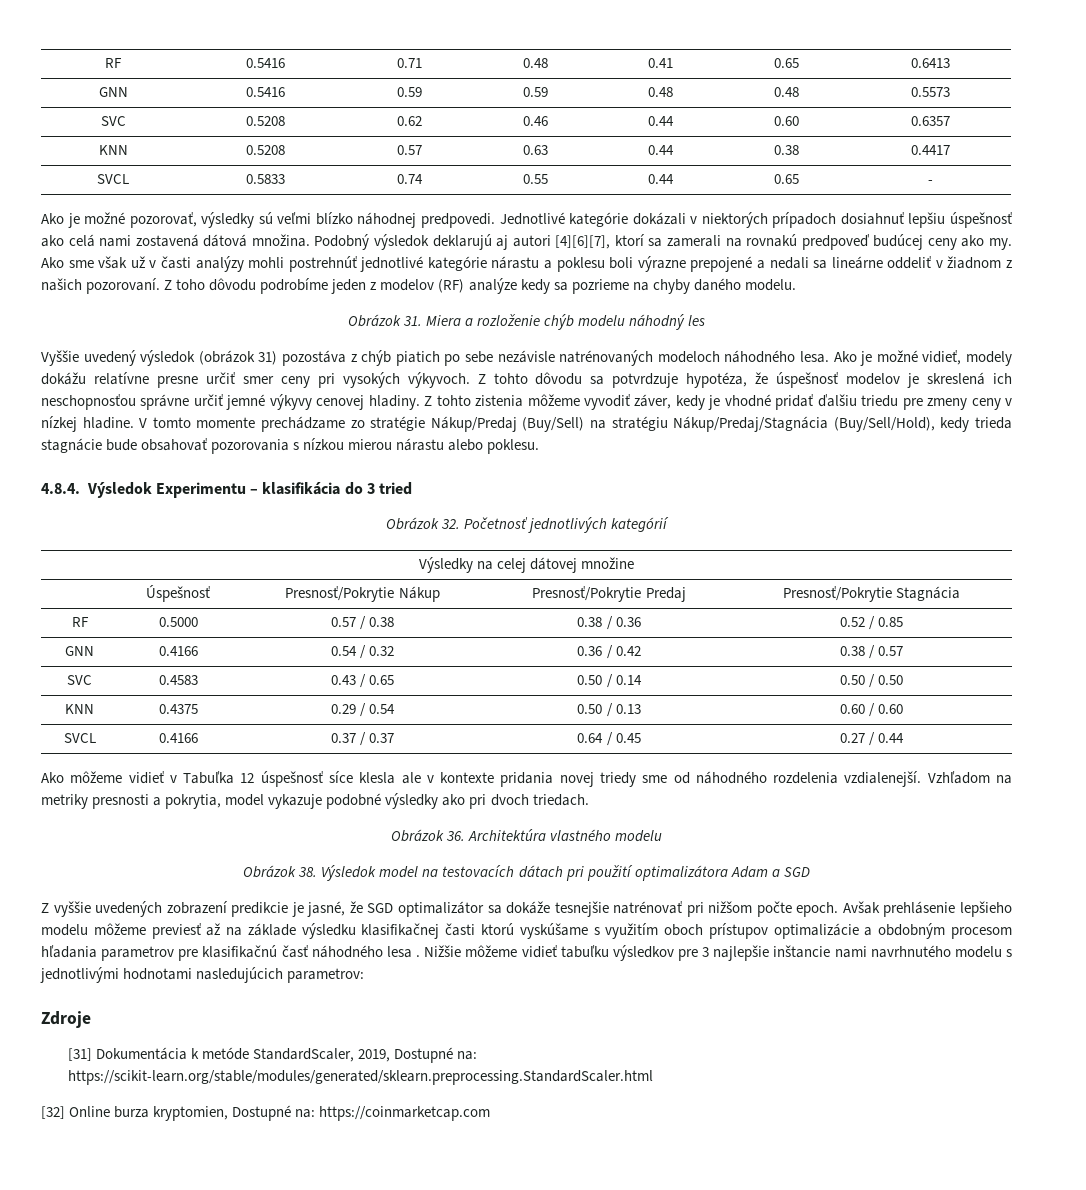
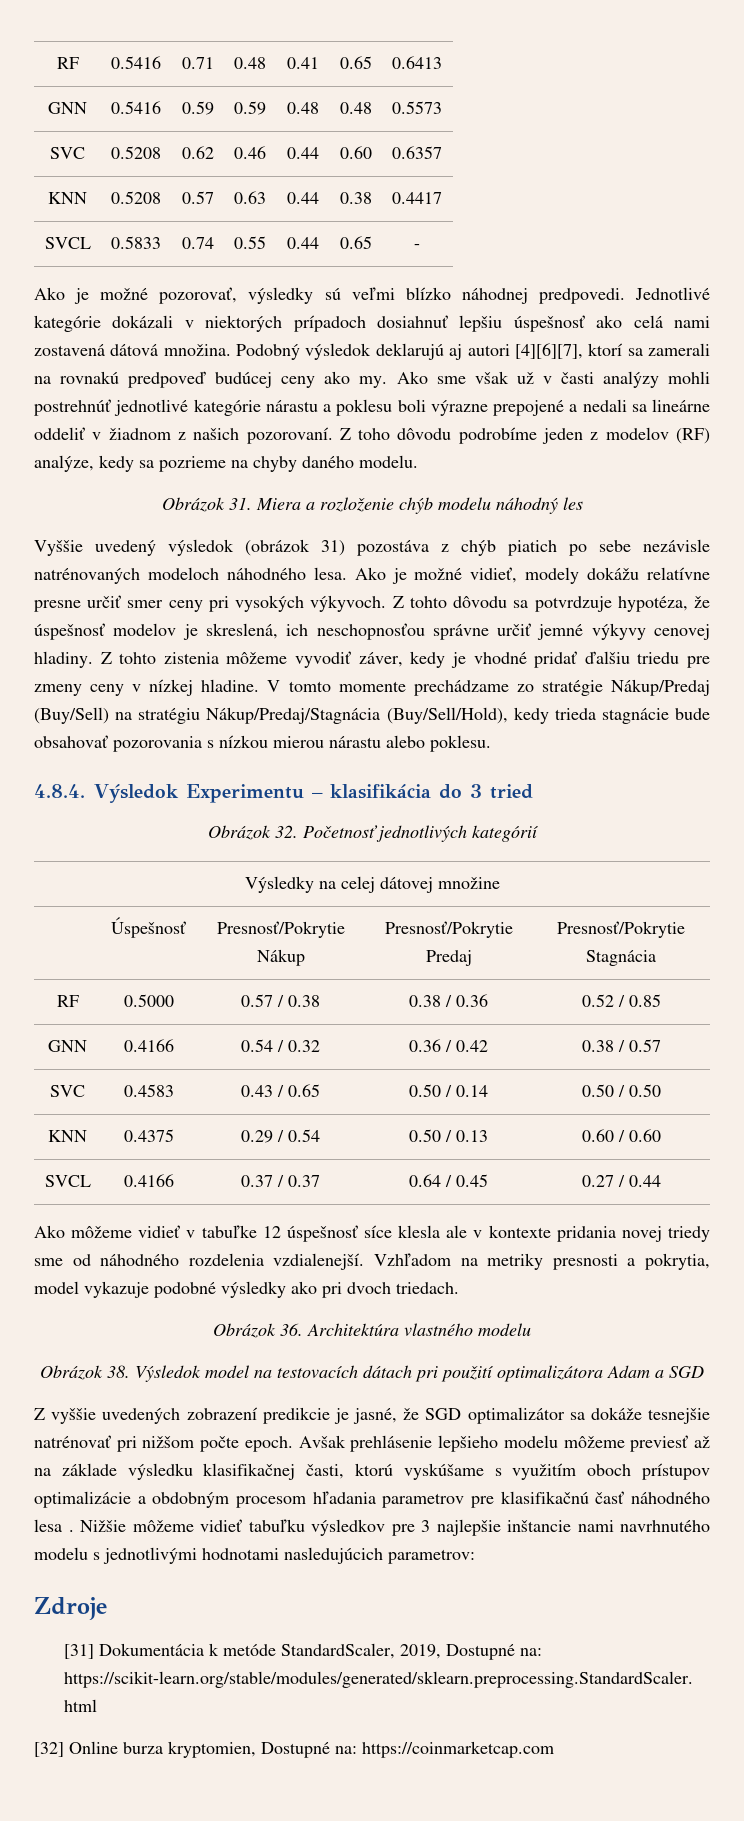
- Z toho dôvodu podrobíme jeden z modelov (RF) analýze kedy sa pozrieme na chyby daného modelu.
+ Z toho dôvodu podrobíme jeden z modelov (RF) analýze, kedy sa pozrieme na chyby daného modelu.
- Z tohto dôvodu sa potvrdzuje hypotéza, že úspešnosť modelov je skreslená ich neschopnosťou správne určiť jemné výkyvy cenovej hladiny.
+ Z tohto dôvodu sa potvrdzuje hypotéza, že úspešnosť modelov je skreslená, ich neschopnosťou správne určiť jemné výkyvy cenovej hladiny.
- Ako môžeme vidieť v Tabuľka 12 úspešnosť síce klesla ale v kontexte pridania novej triedy sme od náhodného rozdelenia vzdialenejší.
+ Ako môžeme vidieť v tabuľke 12 úspešnosť síce klesla ale v kontexte pridania novej triedy sme od náhodného rozdelenia vzdialenejší.
- Avšak prehlásenie lepšieho modelu môžeme previesť až na základe výsledku klasifikačnej časti ktorú vyskúšame s využitím oboch prístupov optimalizácie a obdobným procesom hľadania parametrov pre klasifikačnú časť náhodného lesa .
+ Avšak prehlásenie lepšieho modelu môžeme previesť až na základe výsledku klasifikačnej časti, ktorú vyskúšame s využitím oboch prístupov optimalizácie a obdobným procesom hľadania parametrov pre klasifikačnú časť náhodného lesa .

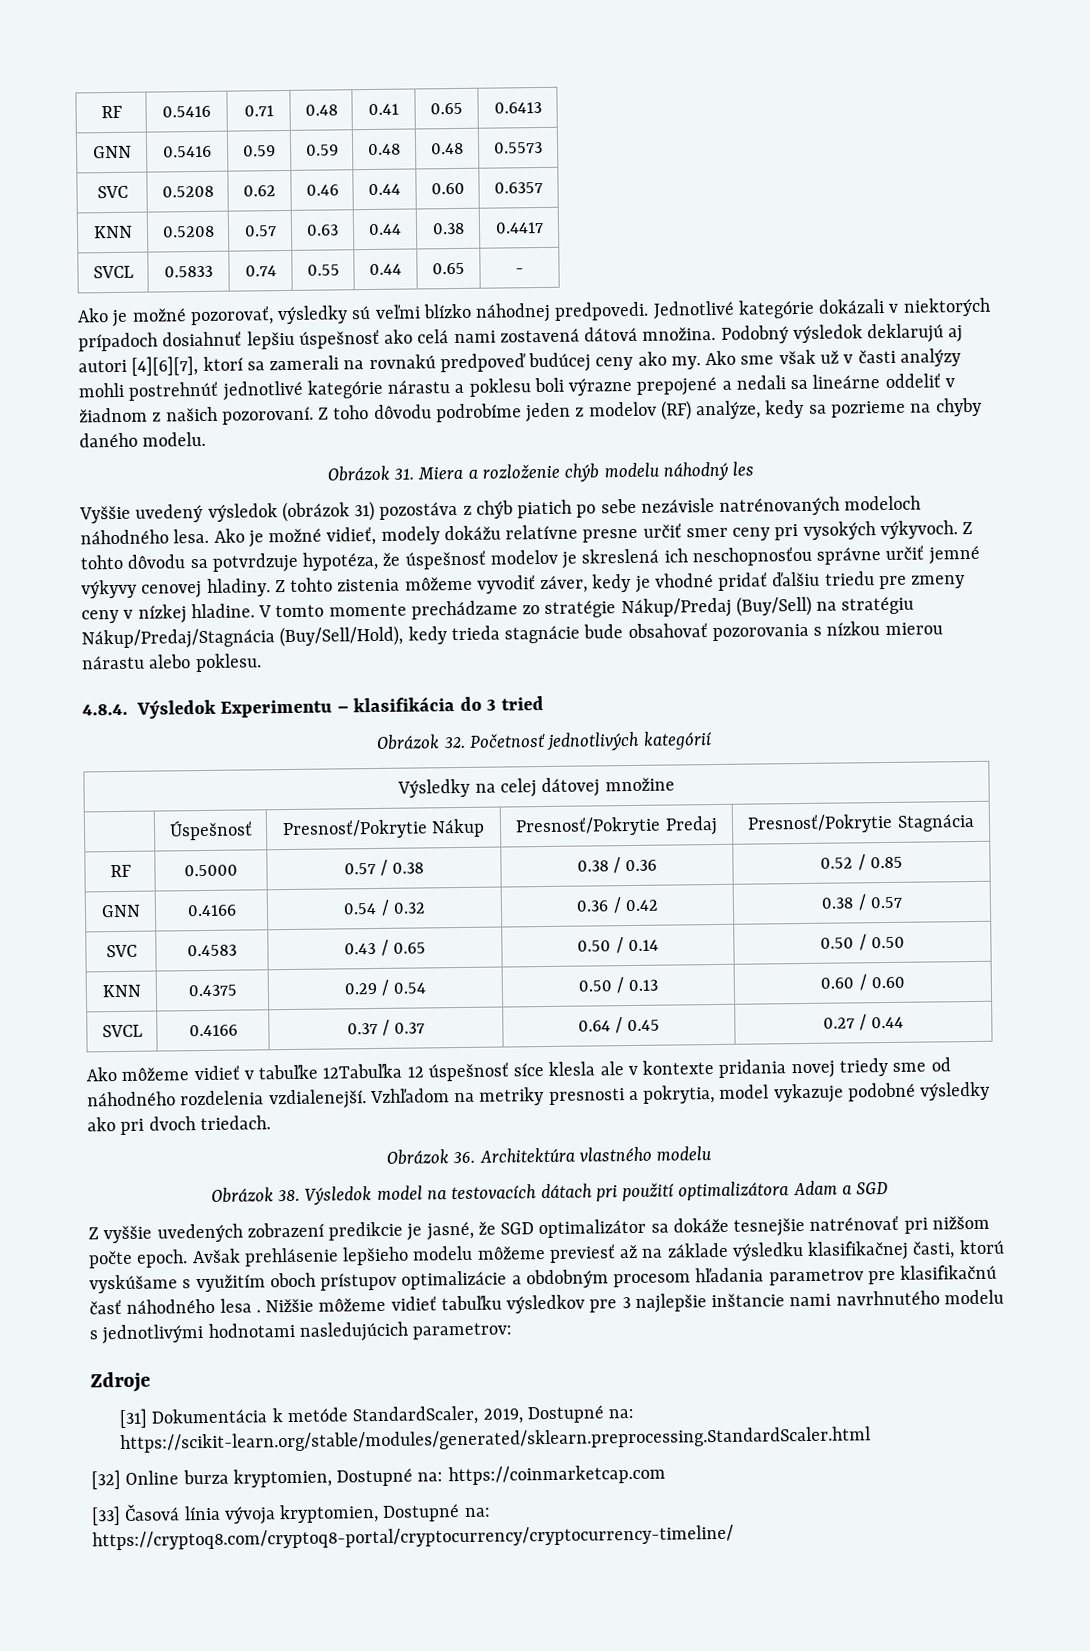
- Z tohto dôvodu sa potvrdzuje hypotéza, že úspešnosť modelov je skreslená, ich neschopnosťou správne určiť jemné výkyvy cenovej hladiny.
+ Z tohto dôvodu sa potvrdzuje hypotéza, že úspešnosť modelov je skreslená ich neschopnosťou správne určiť jemné výkyvy cenovej hladiny.
- Ako môžeme vidieť v tabuľke 12 úspešnosť síce klesla ale v kontexte pridania novej triedy sme od náhodného rozdelenia vzdialenejší.
+ Ako môžeme vidieť v tabuľke 12Tabuľka 12 úspešnosť síce klesla ale v kontexte pridania novej triedy sme od náhodného rozdelenia vzdialenejší.
+ [33] Časová línia vývoja kryptomien, Dostupné na: https://cryptoq8.com/cryptoq8-portal/cryptocurrency/cryptocurrency-timeline/

